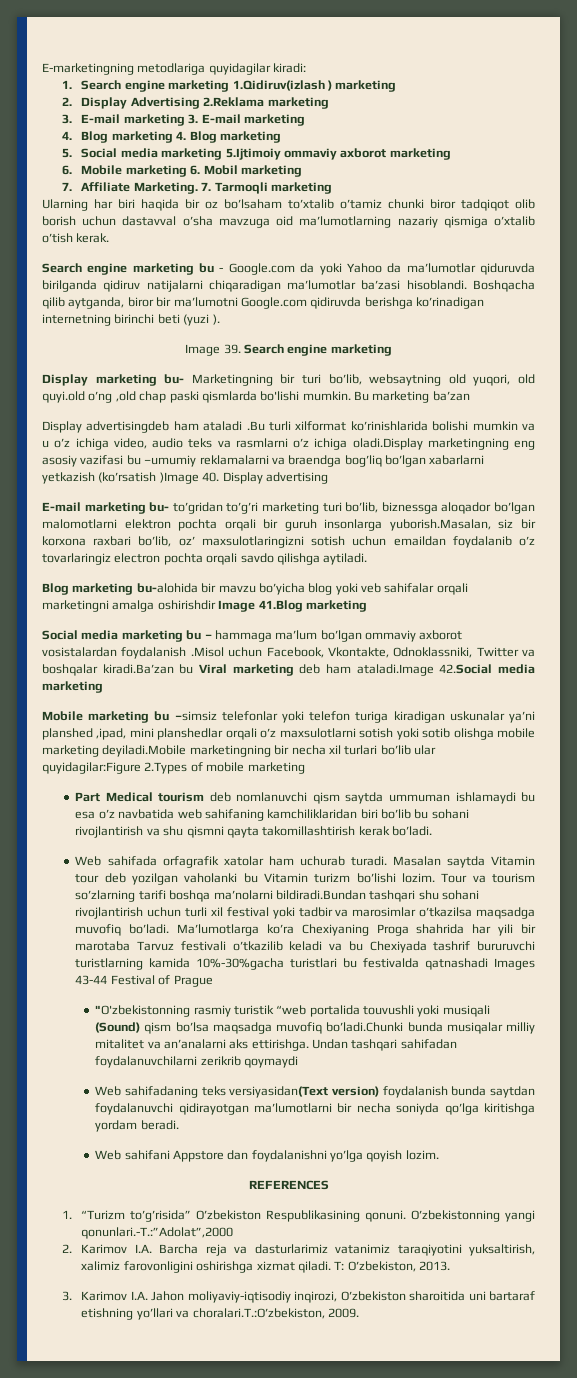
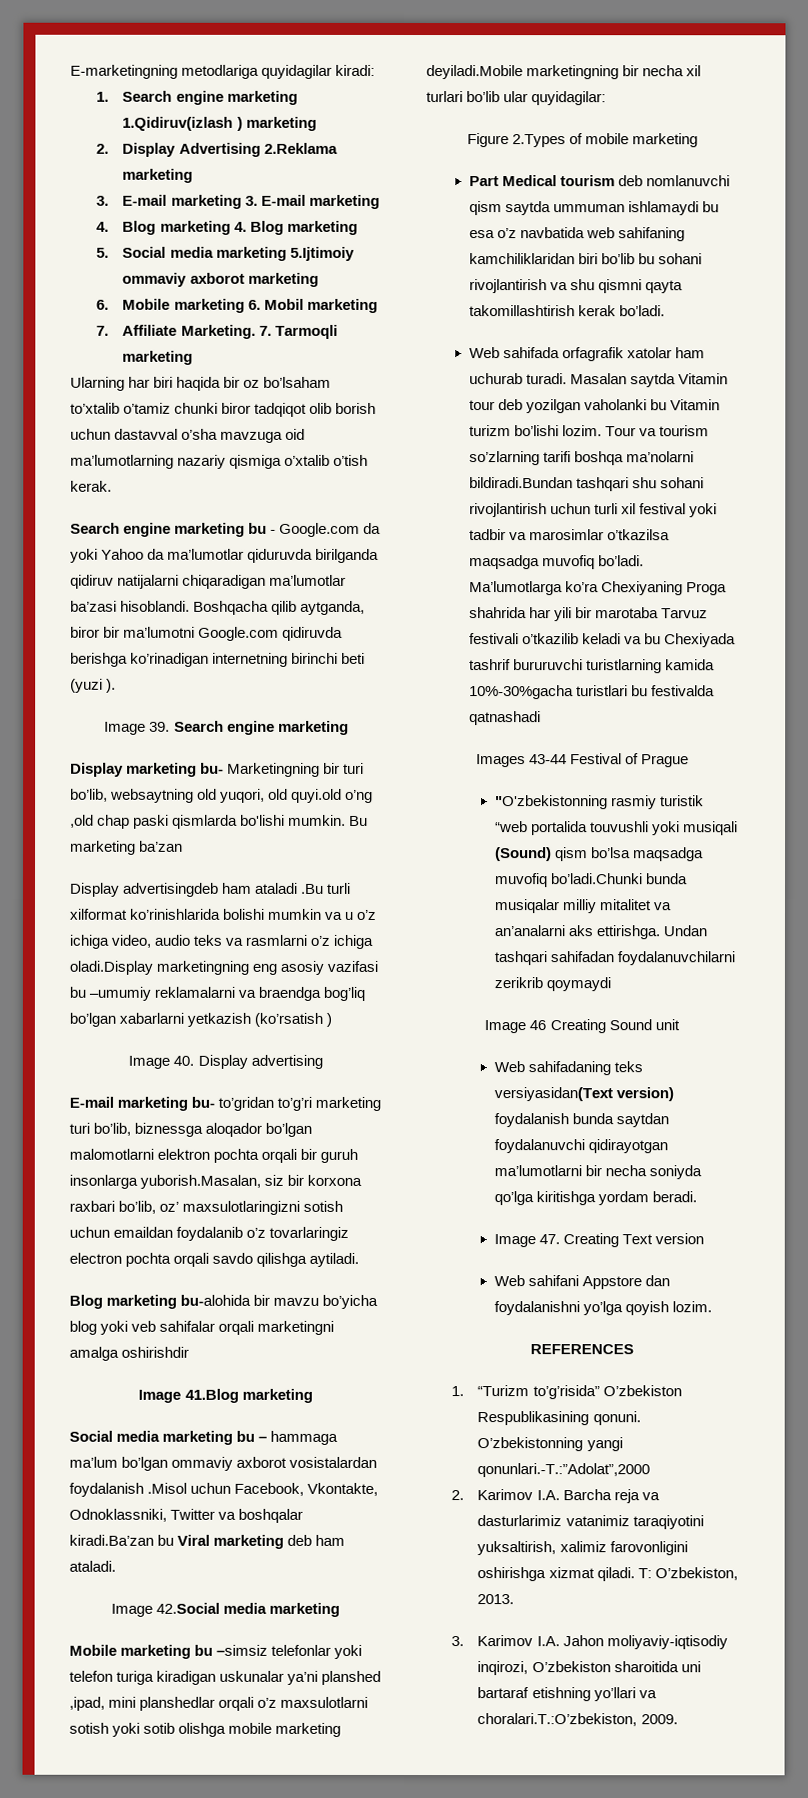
- Display advertisingdeb ham ataladi .Bu turli xilformat ko’rinishlarida bolishi mumkin va u o’z ichiga video, audio teks va rasmlarni o’z ichiga oladi.Display marketingning eng asosiy vazifasi bu –umumiy reklamalarni va braendga bog’liq bo’lgan xabarlarni yetkazish (ko’rsatish )Image 40. Display advertising
+ Display advertisingdeb ham ataladi .Bu turli xilformat ko’rinishlarida bolishi mumkin va u o’z ichiga video, audio teks va rasmlarni o’z ichiga oladi.Display marketingning eng asosiy vazifasi bu –umumiy reklamalarni va braendga bog’liq bo’lgan xabarlarni yetkazish (ko’rsatish )
+ Image 40. Display advertising
- Blog marketing bu-alohida bir mavzu bo’yicha blog yoki veb sahifalar orqali marketingni amalga oshirishdir Image 41.Blog marketing
+ Blog marketing bu-alohida bir mavzu bo’yicha blog yoki veb sahifalar orqali marketingni amalga oshirishdir
+ Image 41.Blog marketing
- Social media marketing bu – hammaga ma’lum bo’lgan ommaviy axborot vosistalardan foydalanish .Misol uchun Facebook, Vkontakte, Odnoklassniki, Twitter va boshqalar kiradi.Ba’zan bu Viral marketing deb ham ataladi.Image 42.Social media marketing
+ Social media marketing bu – hammaga ma’lum bo’lgan ommaviy axborot vosistalardan foydalanish .Misol uchun Facebook, Vkontakte, Odnoklassniki, Twitter va boshqalar kiradi.Ba’zan bu Viral marketing deb ham ataladi.
+ Image 42.Social media marketing
- Mobile marketing bu –simsiz telefonlar yoki telefon turiga kiradigan uskunalar ya’ni planshed ,ipad, mini planshedlar orqali o’z maxsulotlarni sotish yoki sotib olishga mobile marketing deyiladi.Mobile marketingning bir necha xil turlari bo’lib ular quyidagilar:Figure 2.Types of mobile marketing
+ Mobile marketing bu –simsiz telefonlar yoki telefon turiga kiradigan uskunalar ya’ni planshed ,ipad, mini planshedlar orqali o’z maxsulotlarni sotish yoki sotib olishga mobile marketing deyiladi.Mobile marketingning bir necha xil turlari bo’lib ular quyidagilar:
+ Figure 2.Types of mobile marketing
- Ma’lumotlarga ko’ra Chexiyaning Proga shahrida har yili bir marotaba Tarvuz festivali o’tkazilib keladi va bu Chexiyada tashrif bururuvchi turistlarning kamida 10%-30%gacha turistlari bu festivalda qatnashadi Images 43-44 Festival of Prague
+ Ma’lumotlarga ko’ra Chexiyaning Proga shahrida har yili bir marotaba Tarvuz festivali o’tkazilib keladi va bu Chexiyada tashrif bururuvchi turistlarning kamida 10%-30%gacha turistlari bu festivalda qatnashadi
+ Images 43-44 Festival of Prague
+ Image 46 Creating Sound unit
+ Image 47. Creating Text version

